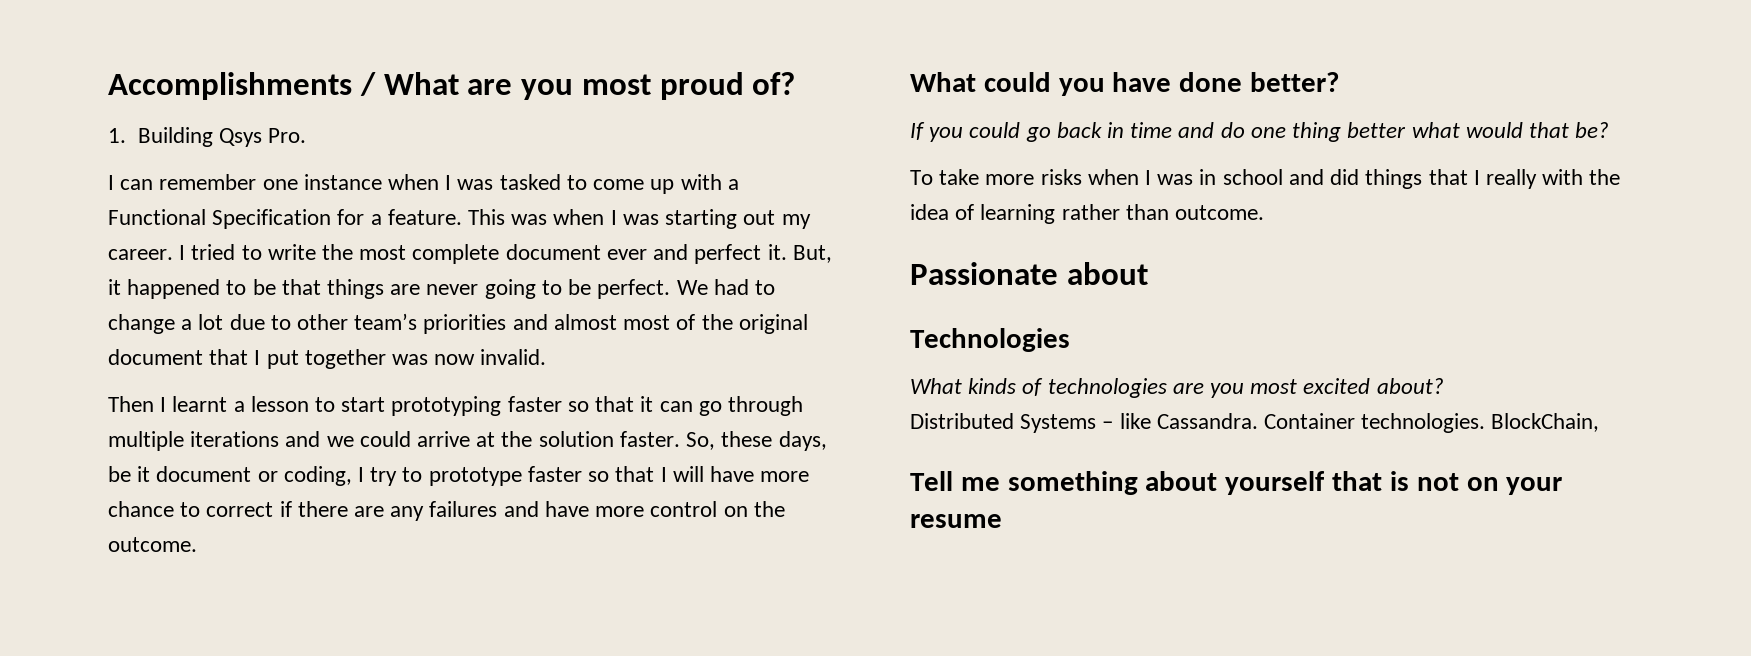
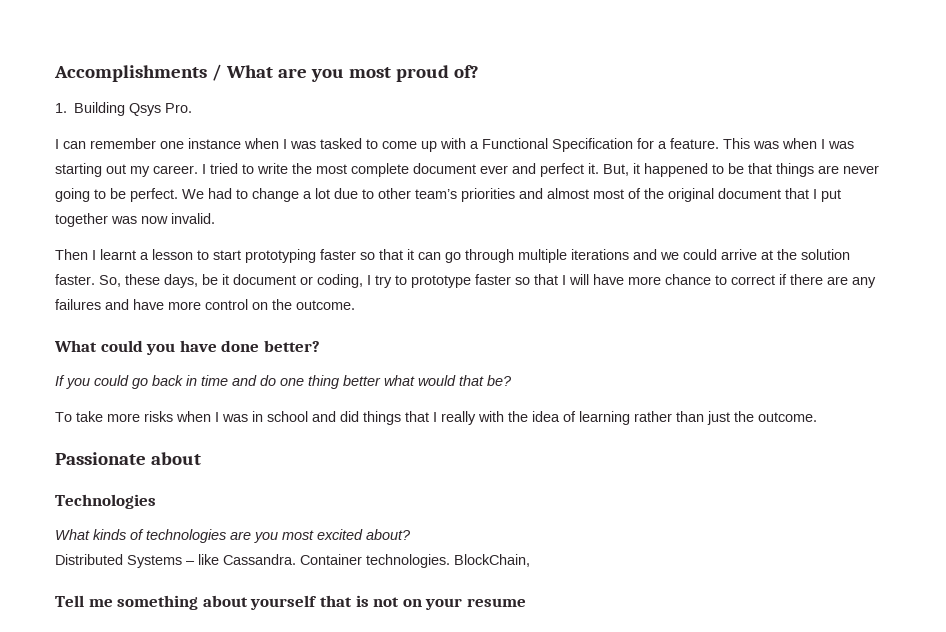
- To take more risks when I was in school and did things that I really with the idea of learning rather than outcome.
+ To take more risks when I was in school and did things that I really with the idea of learning rather than just the outcome.

